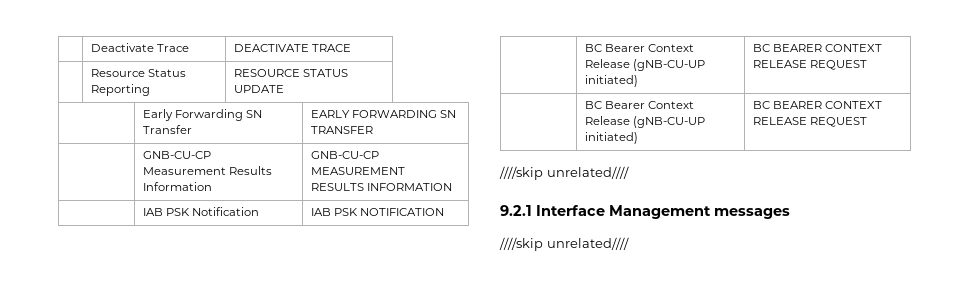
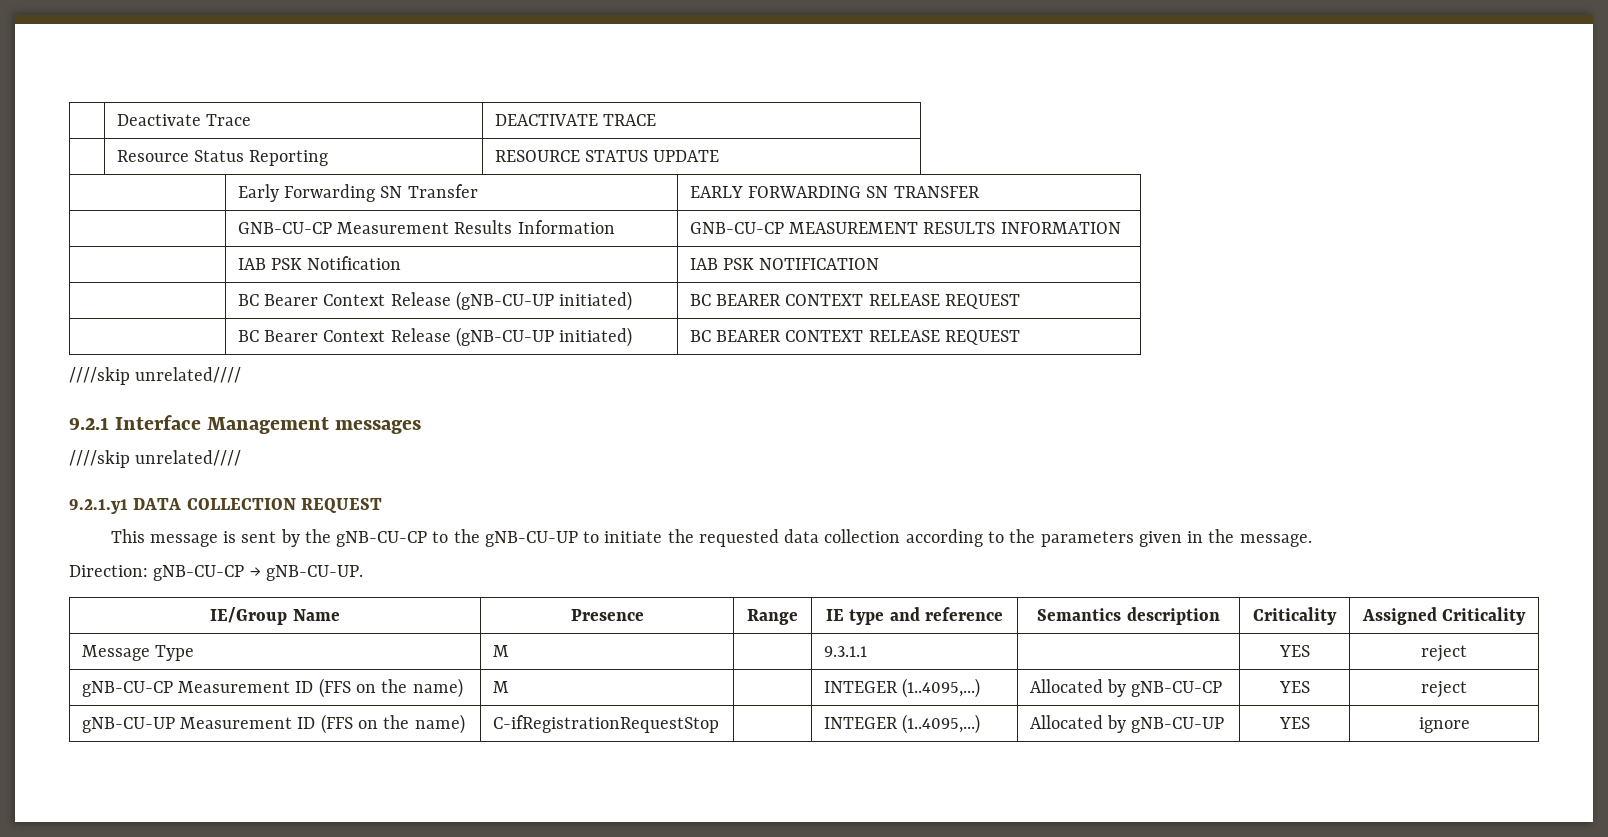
+ 9.2.1.y1 DATA COLLECTION REQUEST
+ This message is sent by the gNB-CU-CP to the gNB-CU-UP to initiate the requested data collection according to the parameters given in the message.
+ Direction: gNB-CU-CP → gNB-CU-UP.
+ IE/Group Name | Presence | Range | IE type and reference | Semantics description | Criticality | Assigned Criticality
+ Message Type | M | | 9.3.1.1 | | YES | reject
+ gNB-CU-CP Measurement ID (FFS on the name) | M | | INTEGER (1..4095,...) | Allocated by gNB-CU-CP | YES | reject
+ gNB-CU-UP Measurement ID (FFS on the name) | C-ifRegistrationRequestStop | | INTEGER (1..4095,...) | Allocated by gNB-CU-UP | YES | ignore

